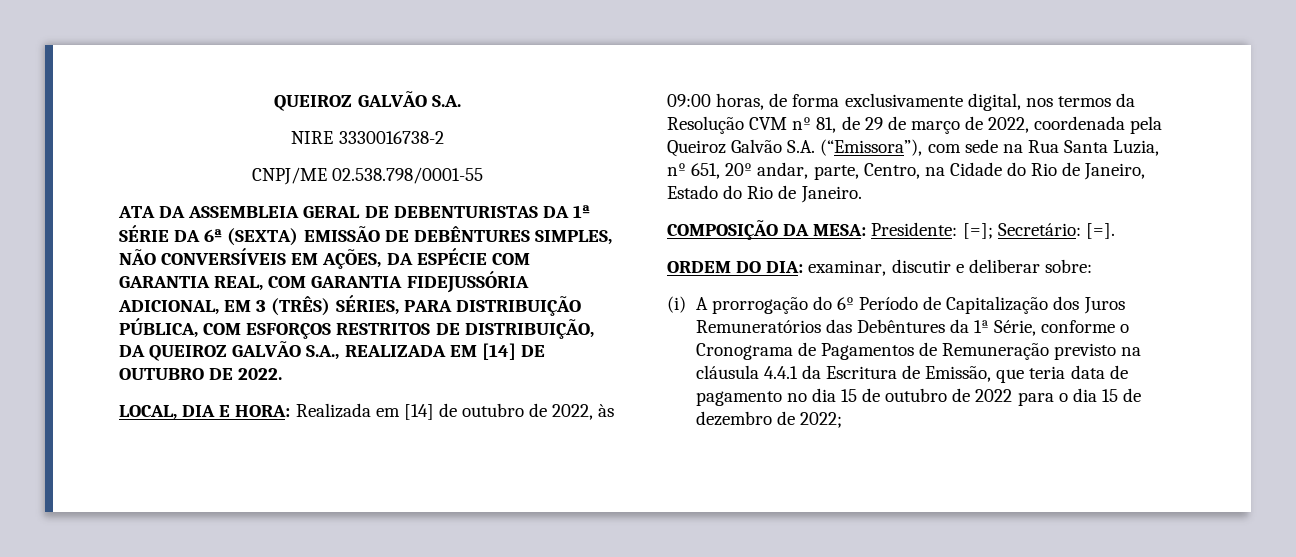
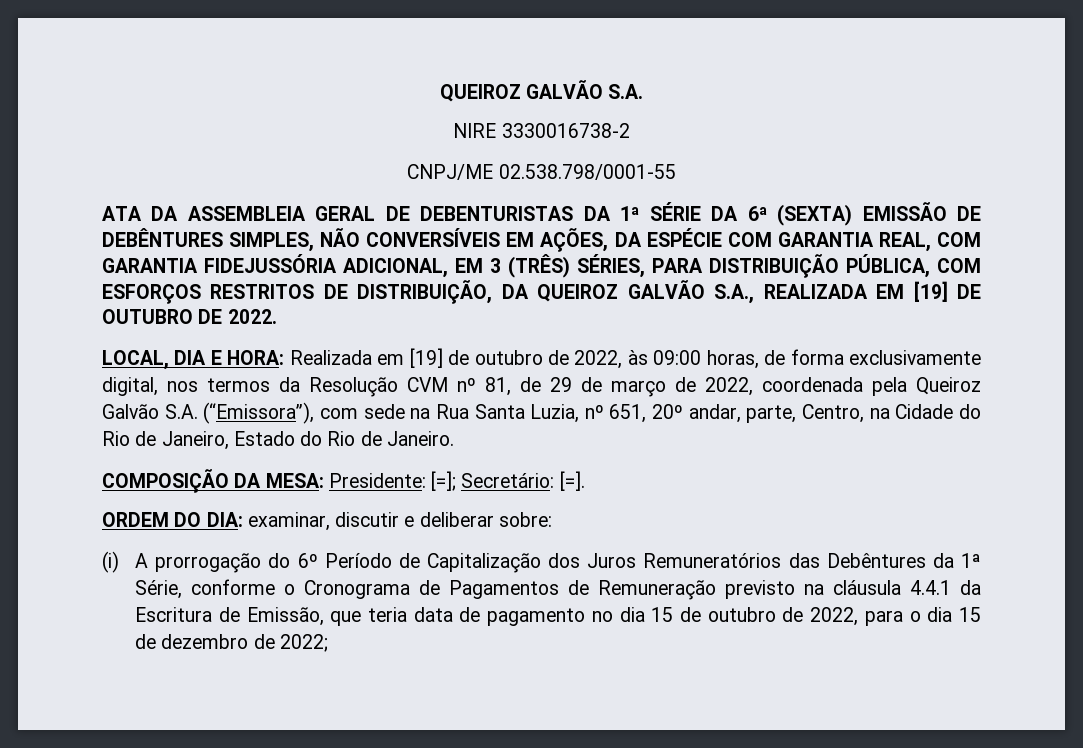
- ATA DA ASSEMBLEIA GERAL DE DEBENTURISTAS DA 1ª SÉRIE DA 6ª (SEXTA) EMISSÃO DE DEBÊNTURES SIMPLES, NÃO CONVERSÍVEIS EM AÇÕES, DA ESPÉCIE COM GARANTIA REAL, COM GARANTIA FIDEJUSSÓRIA ADICIONAL, EM 3 (TRÊS) SÉRIES, PARA DISTRIBUIÇÃO PÚBLICA, COM ESFORÇOS RESTRITOS DE DISTRIBUIÇÃO, DA QUEIROZ GALVÃO S.A., REALIZADA EM [14] DE OUTUBRO DE 2022.
+ ATA DA ASSEMBLEIA GERAL DE DEBENTURISTAS DA 1ª SÉRIE DA 6ª (SEXTA) EMISSÃO DE DEBÊNTURES SIMPLES, NÃO CONVERSÍVEIS EM AÇÕES, DA ESPÉCIE COM GARANTIA REAL, COM GARANTIA FIDEJUSSÓRIA ADICIONAL, EM 3 (TRÊS) SÉRIES, PARA DISTRIBUIÇÃO PÚBLICA, COM ESFORÇOS RESTRITOS DE DISTRIBUIÇÃO, DA QUEIROZ GALVÃO S.A., REALIZADA EM [19] DE OUTUBRO DE 2022.
- LOCAL, DIA E HORA: Realizada em [14] de outubro de 2022, às 09:00 horas, de forma exclusivamente digital, nos termos da Resolução CVM nº 81, de 29 de março de 2022, coordenada pela Queiroz Galvão S.A. (“Emissora”), com sede na Rua Santa Luzia, nº 651, 20º andar, parte, Centro, na Cidade do Rio de Janeiro, Estado do Rio de Janeiro.
+ LOCAL, DIA E HORA: Realizada em [19] de outubro de 2022, às 09:00 horas, de forma exclusivamente digital, nos termos da Resolução CVM nº 81, de 29 de março de 2022, coordenada pela Queiroz Galvão S.A. (“Emissora”), com sede na Rua Santa Luzia, nº 651, 20º andar, parte, Centro, na Cidade do Rio de Janeiro, Estado do Rio de Janeiro.
- (i) A prorrogação do 6º Período de Capitalização dos Juros Remuneratórios das Debêntures da 1ª Série, conforme o Cronograma de Pagamentos de Remuneração previsto na cláusula 4.4.1 da Escritura de Emissão, que teria data de pagamento no dia 15 de outubro de 2022 para o dia 15 de dezembro de 2022;
+ (i) A prorrogação do 6º Período de Capitalização dos Juros Remuneratórios das Debêntures da 1ª Série, conforme o Cronograma de Pagamentos de Remuneração previsto na cláusula 4.4.1 da Escritura de Emissão, que teria data de pagamento no dia 15 de outubro de 2022, para o dia 15 de dezembro de 2022;

